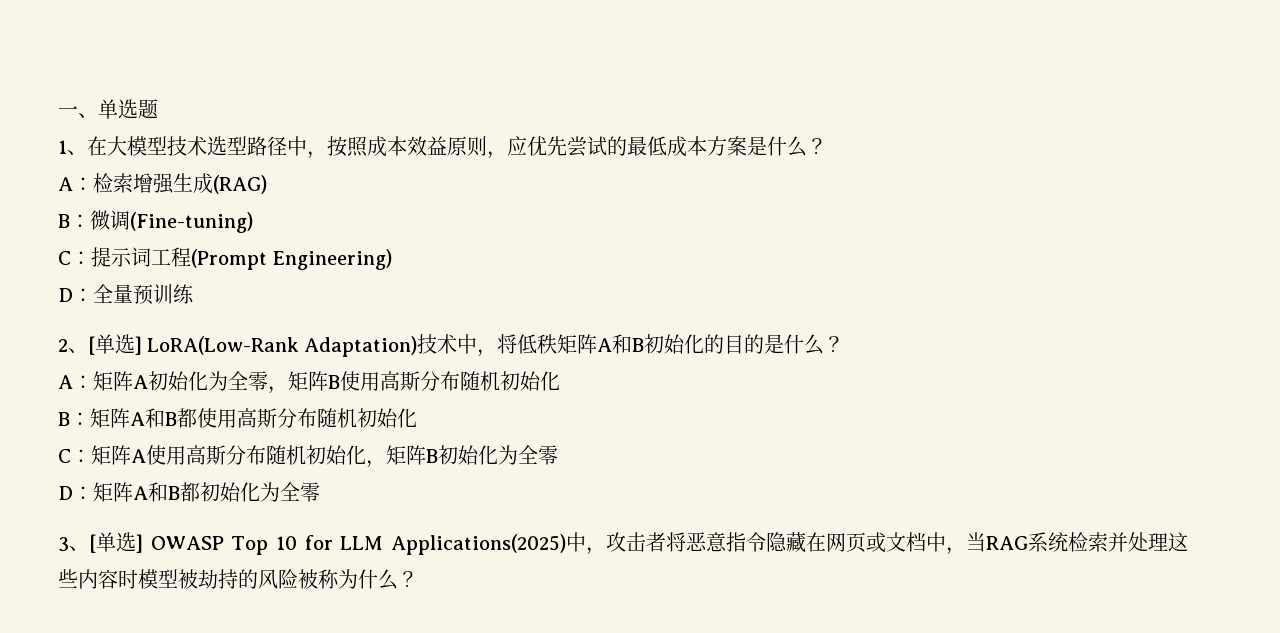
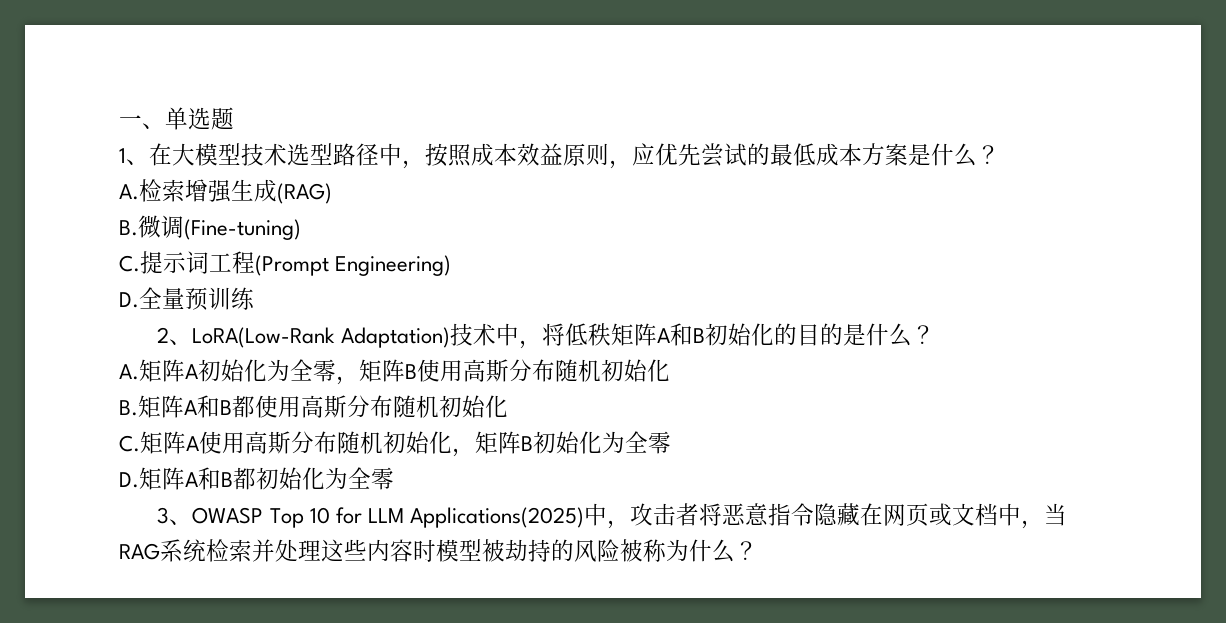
- A：检索增强生成(RAG)
+ A.检索增强生成(RAG)
- B：微调(Fine-tuning)
+ B.微调(Fine-tuning)
- C：提示词工程(Prompt Engineering)
+ C.提示词工程(Prompt Engineering)
- D：全量预训练
+ D.全量预训练
- 2、[单选] LoRA(Low-Rank Adaptation)技术中，将低秩矩阵A和B初始化的目的是什么？
+ 2、LoRA(Low-Rank Adaptation)技术中，将低秩矩阵A和B初始化的目的是什么？
- A：矩阵A初始化为全零，矩阵B使用高斯分布随机初始化
+ A.矩阵A初始化为全零，矩阵B使用高斯分布随机初始化
- B：矩阵A和B都使用高斯分布随机初始化
+ B.矩阵A和B都使用高斯分布随机初始化
- C：矩阵A使用高斯分布随机初始化，矩阵B初始化为全零
+ C.矩阵A使用高斯分布随机初始化，矩阵B初始化为全零
- D：矩阵A和B都初始化为全零
+ D.矩阵A和B都初始化为全零
- 3、[单选] OWASP Top 10 for LLM Applications(2025)中，攻击者将恶意指令隐藏在网页或文档中，当RAG系统检索并处理这些内容时模型被劫持的风险被称为什么？
+ 3、OWASP Top 10 for LLM Applications(2025)中，攻击者将恶意指令隐藏在网页或文档中，当RAG系统检索并处理这些内容时模型被劫持的风险被称为什么？

